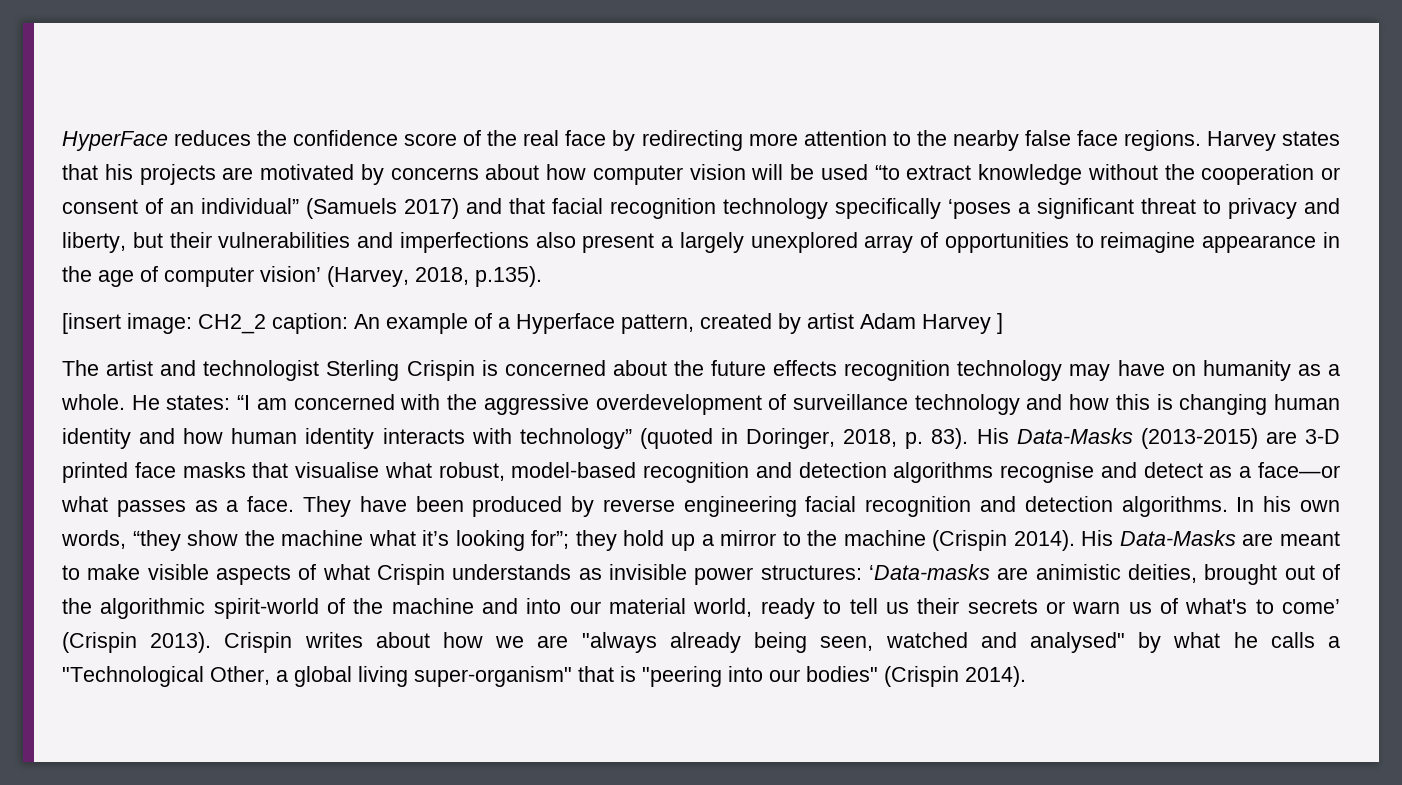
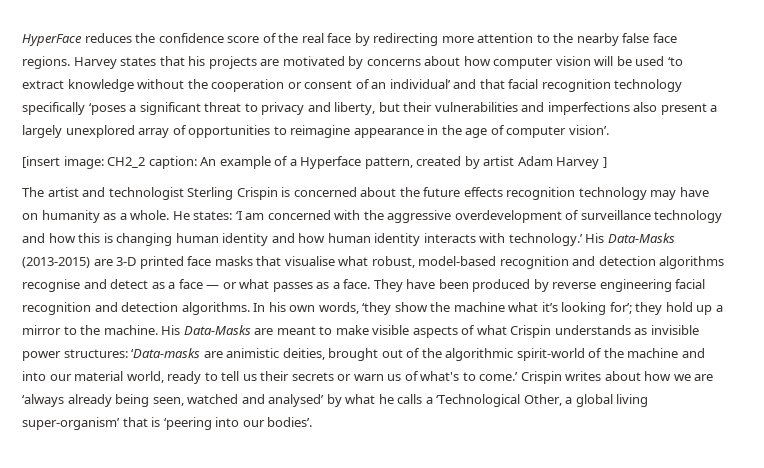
- Harvey states that his projects are motivated by concerns about how computer vision will be used “to extract knowledge without the cooperation or consent of an individual” (Samuels 2017) and that facial recognition technology specifically ‘poses a significant threat to privacy and liberty, but their vulnerabilities and imperfections also present a largely unexplored array of opportunities to reimagine appearance in the age of computer vision’ (Harvey, 2018, p.135).
+ Harvey states that his projects are motivated by concerns about how computer vision will be used ‘to extract knowledge without the cooperation or consent of an individual’ and that facial recognition technology specifically ‘poses a significant threat to privacy and liberty, but their vulnerabilities and imperfections also present a largely unexplored array of opportunities to reimagine appearance in the age of computer vision’.
- He states: “I am concerned with the aggressive overdevelopment of surveillance technology and how this is changing human identity and how human identity interacts with technology” (quoted in Doringer, 2018, p. 83).
+ He states: ‘I am concerned with the aggressive overdevelopment of surveillance technology and how this is changing human identity and how human identity interacts with technology.’
- His Data-Masks (2013-2015) are 3-D printed face masks that visualise what robust, model-based recognition and detection algorithms recognise and detect as a face—or what passes as a face.
+ His Data-Masks (2013-2015) are 3-D printed face masks that visualise what robust, model-based recognition and detection algorithms recognise and detect as a face — or what passes as a face.
- In his own words, “they show the machine what it’s looking for”; they hold up a mirror to the machine (Crispin 2014).
+ In his own words, ‘they show the machine what it’s looking for’; they hold up a mirror to the machine.
- His Data-Masks are meant to make visible aspects of what Crispin understands as invisible power structures: ‘Data-masks are animistic deities, brought out of the algorithmic spirit-world of the machine and into our material world, ready to tell us their secrets or warn us of what's to come’ (Crispin 2013).
+ His Data-Masks are meant to make visible aspects of what Crispin understands as invisible power structures: ‘Data-masks are animistic deities, brought out of the algorithmic spirit-world of the machine and into our material world, ready to tell us their secrets or warn us of what's to come.’
- Crispin writes about how we are "always already being seen, watched and analysed" by what he calls a "Technological Other, a global living super-organism" that is "peering into our bodies" (Crispin 2014).
+ Crispin writes about how we are ‘always already being seen, watched and analysed’ by what he calls a ‘Technological Other, a global living super-organism’ that is ‘peering into our bodies’.

